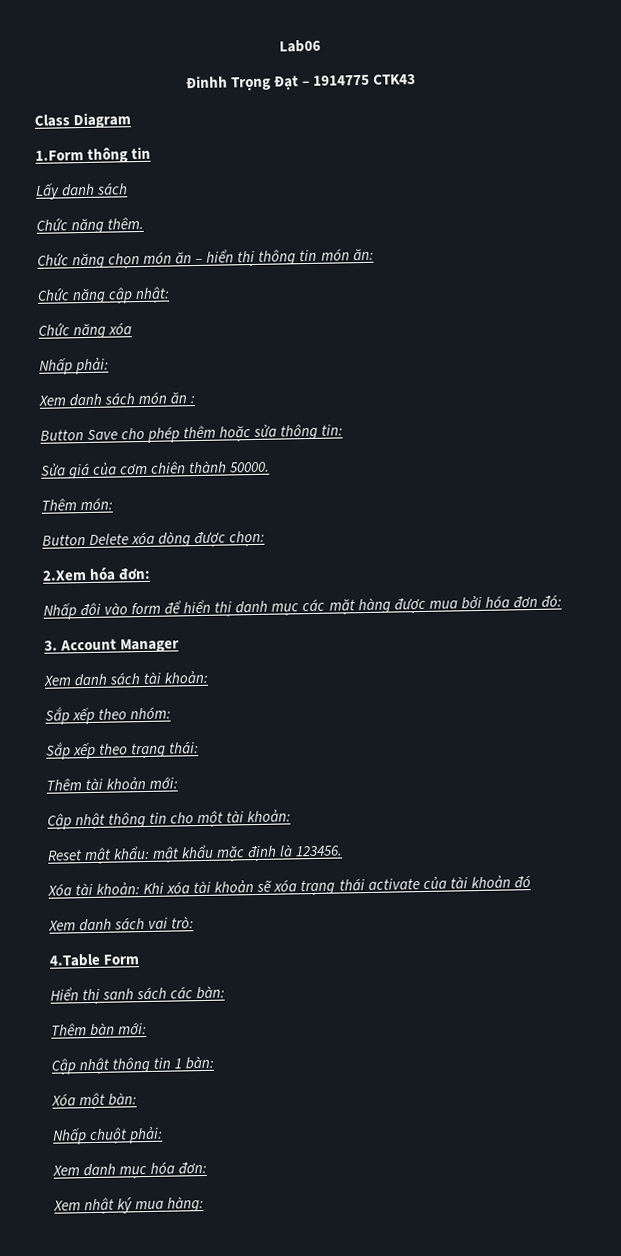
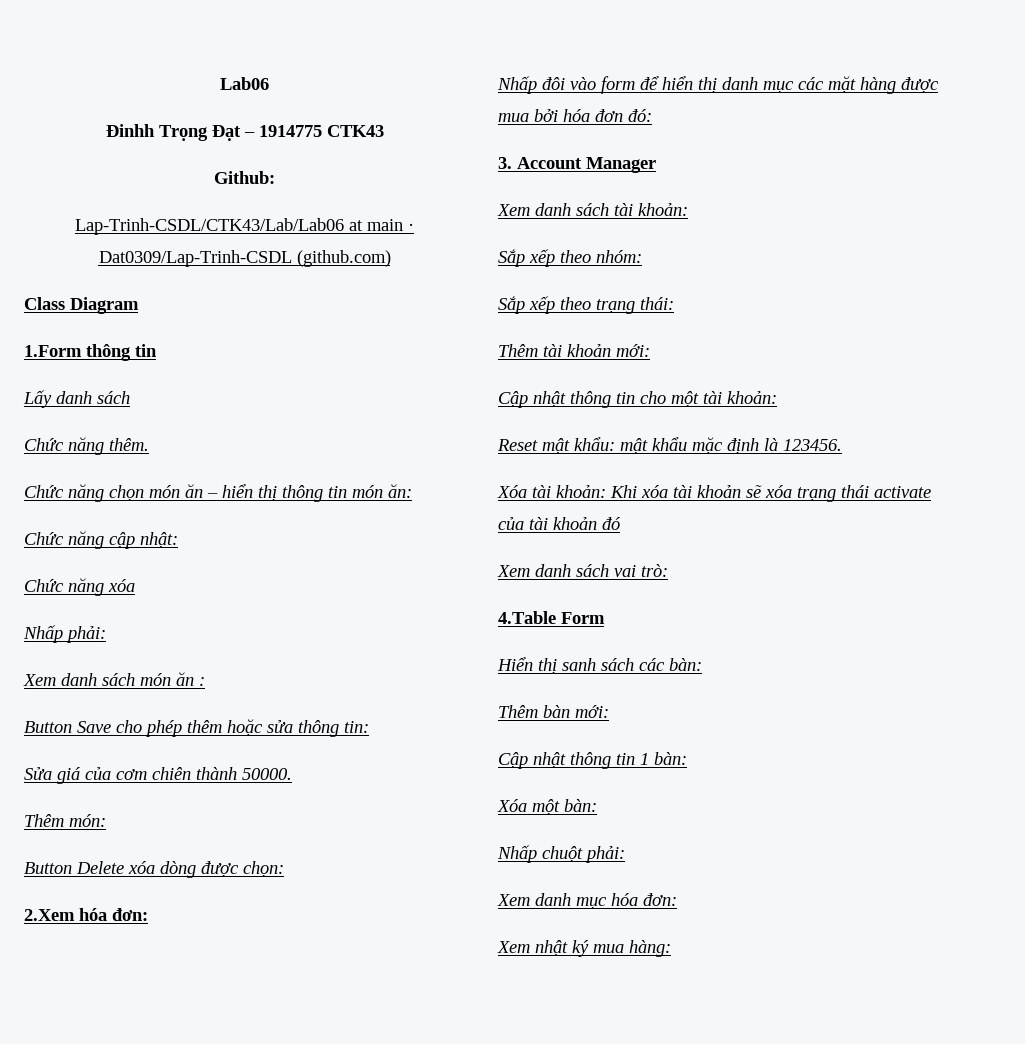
+ Github:
+ Lap-Trinh-CSDL/CTK43/Lab/Lab06 at main · Dat0309/Lap-Trinh-CSDL (github.com)

